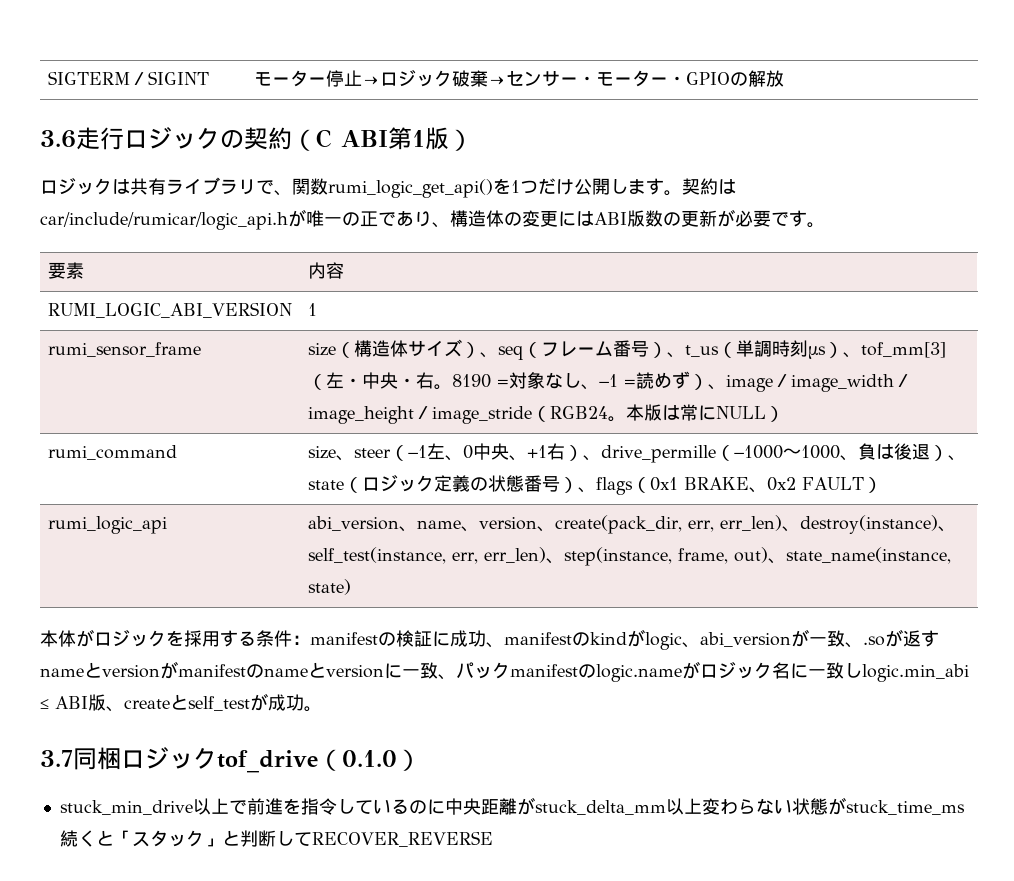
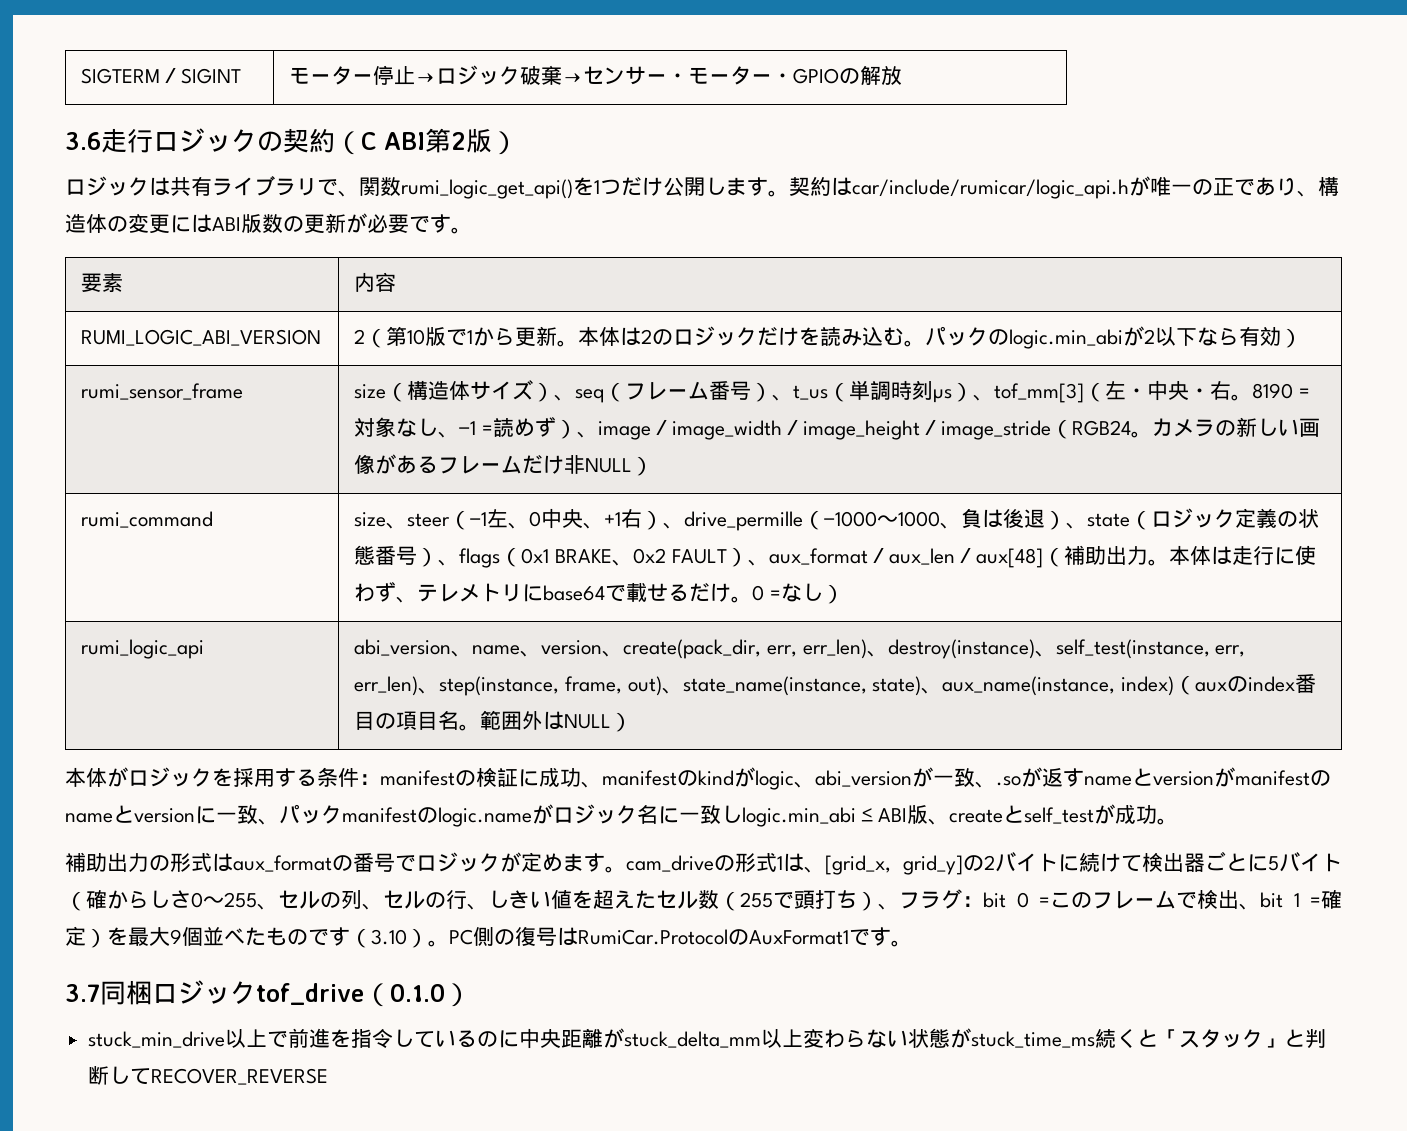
- 3.6走行ロジックの契約（C ABI第1版）
+ 3.6走行ロジックの契約（C ABI第2版）
- RUMI_LOGIC_ABI_VERSION | 1
+ RUMI_LOGIC_ABI_VERSION | 2（第10版で1から更新。本体は2のロジックだけを読み込む。パックのlogic.min_abiが2以下なら有効）
- 本版は常にNULL）
+ カメラの新しい画像があるフレームだけ非NULL）
- size、steer（−1左、0中央、+1右）、drive_permille（−1000〜1000、負は後退）、state（ロジック定義の状態番号）、flags（0x1 BRAKE、0x2 FAULT）
+ size、steer（−1左、0中央、+1右）、drive_permille（−1000〜1000、負は後退）、state（ロジック定義の状態番号）、flags（0x1 BRAKE、0x2 FAULT）、aux_format／aux_len／aux[48]（補助出力。本体は走行に使わず、テレメトリにbase64で載せるだけ。0 =なし）
- rumi_logic_api | abi_version、name、version、create(pack_dir, err, err_len)、destroy(instance)、self_test(instance, err, err_len)、step(instance, frame, out)、state_name(instance, state)
+ rumi_logic_api | abi_version、name、version、create(pack_dir, err, err_len)、destroy(instance)、self_test(instance, err, err_len)、step(instance, frame, out)、state_name(instance, state)、aux_name(instance, index)（auxのindex番目の項目名。範囲外はNULL）
+ 補助出力の形式はaux_formatの番号でロジックが定めます。cam_driveの形式1は、[grid_x, grid_y]の2バイトに続けて検出器ごとに5バイト（確からしさ0〜255、セルの列、セルの行、しきい値を超えたセル数（255で頭打ち）、フラグ：bit 0 =このフレームで検出、bit 1 =確定）を最大9個並べたものです（3.10）。PC側の復号はRumiCar.ProtocolのAuxFormat1です。

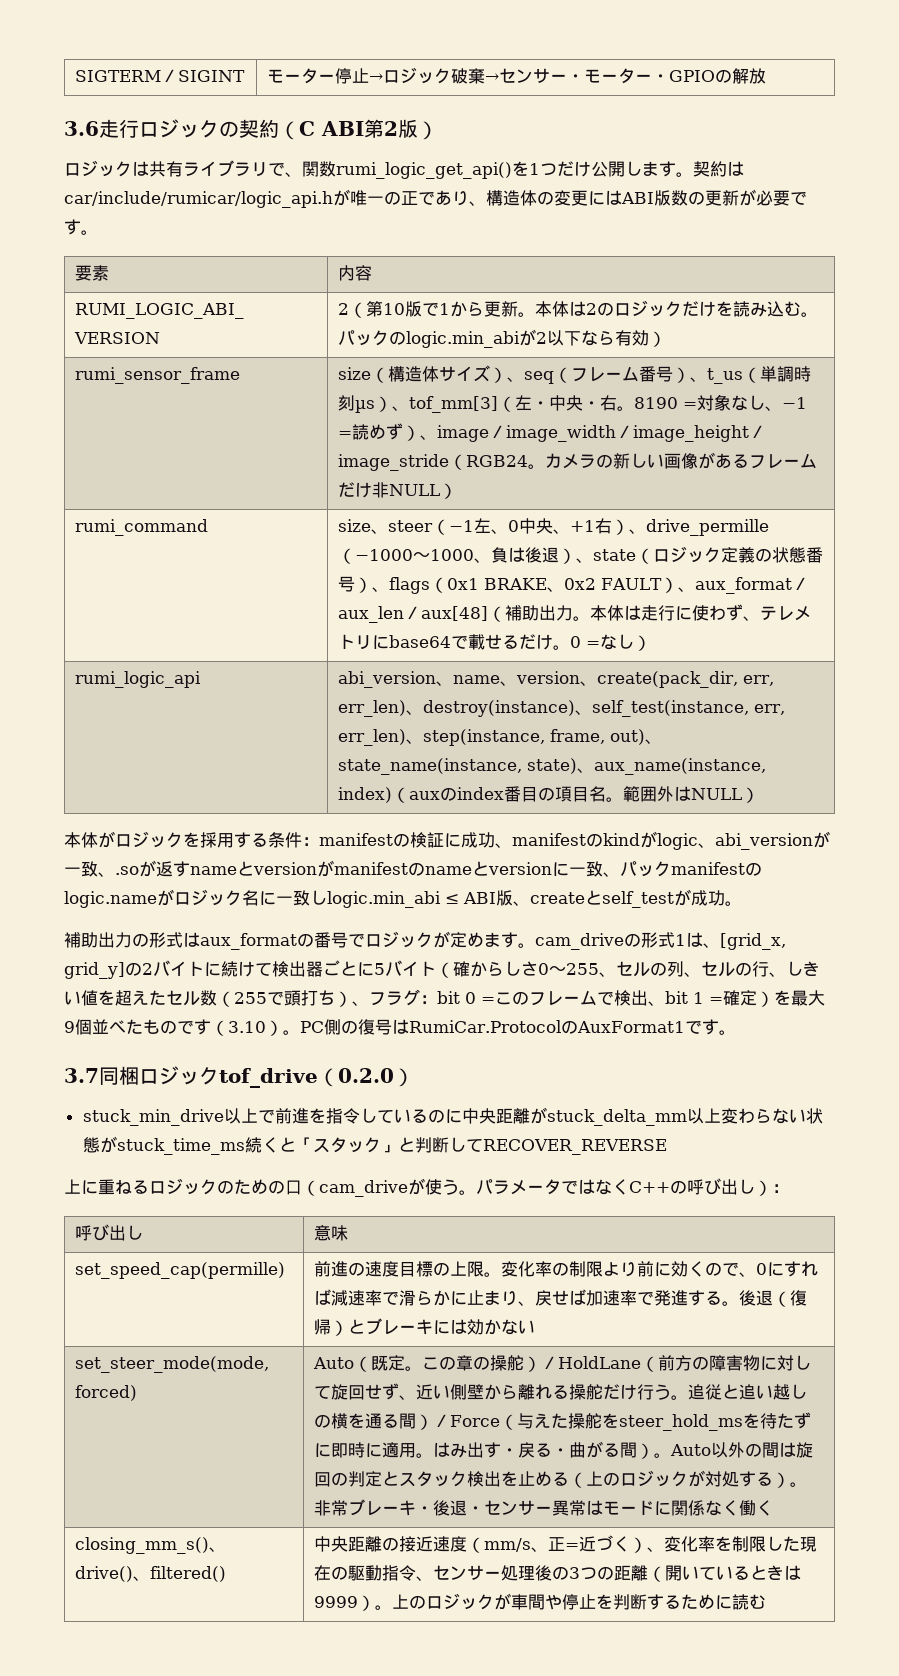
- 3.7同梱ロジックtof_drive（0.1.0）
+ 3.7同梱ロジックtof_drive（0.2.0）
+ 上に重ねるロジックのための口（cam_driveが使う。パラメータではなくC++の呼び出し）：
+ 呼び出し | 意味
+ set_speed_cap(permille) | 前進の速度目標の上限。変化率の制限より前に効くので、0にすれば減速率で滑らかに止まり、戻せば加速率で発進する。後退（復帰）とブレーキには効かない
+ set_steer_mode(mode, forced) | Auto（既定。この章の操舵）／HoldLane（前方の障害物に対して旋回せず、近い側壁から離れる操舵だけ行う。追従と追い越しの横を通る間）／Force（与えた操舵をsteer_hold_msを待たずに即時に適用。はみ出す・戻る・曲がる間）。Auto以外の間は旋回の判定とスタック検出を止める（上のロジックが対処する）。非常ブレーキ・後退・センサー異常はモードに関係なく働く
+ closing_mm_s()、drive()、filtered() | 中央距離の接近速度（mm/s、正=近づく）、変化率を制限した現在の駆動指令、センサー処理後の3つの距離（開いているときは9999）。上のロジックが車間や停止を判断するために読む

